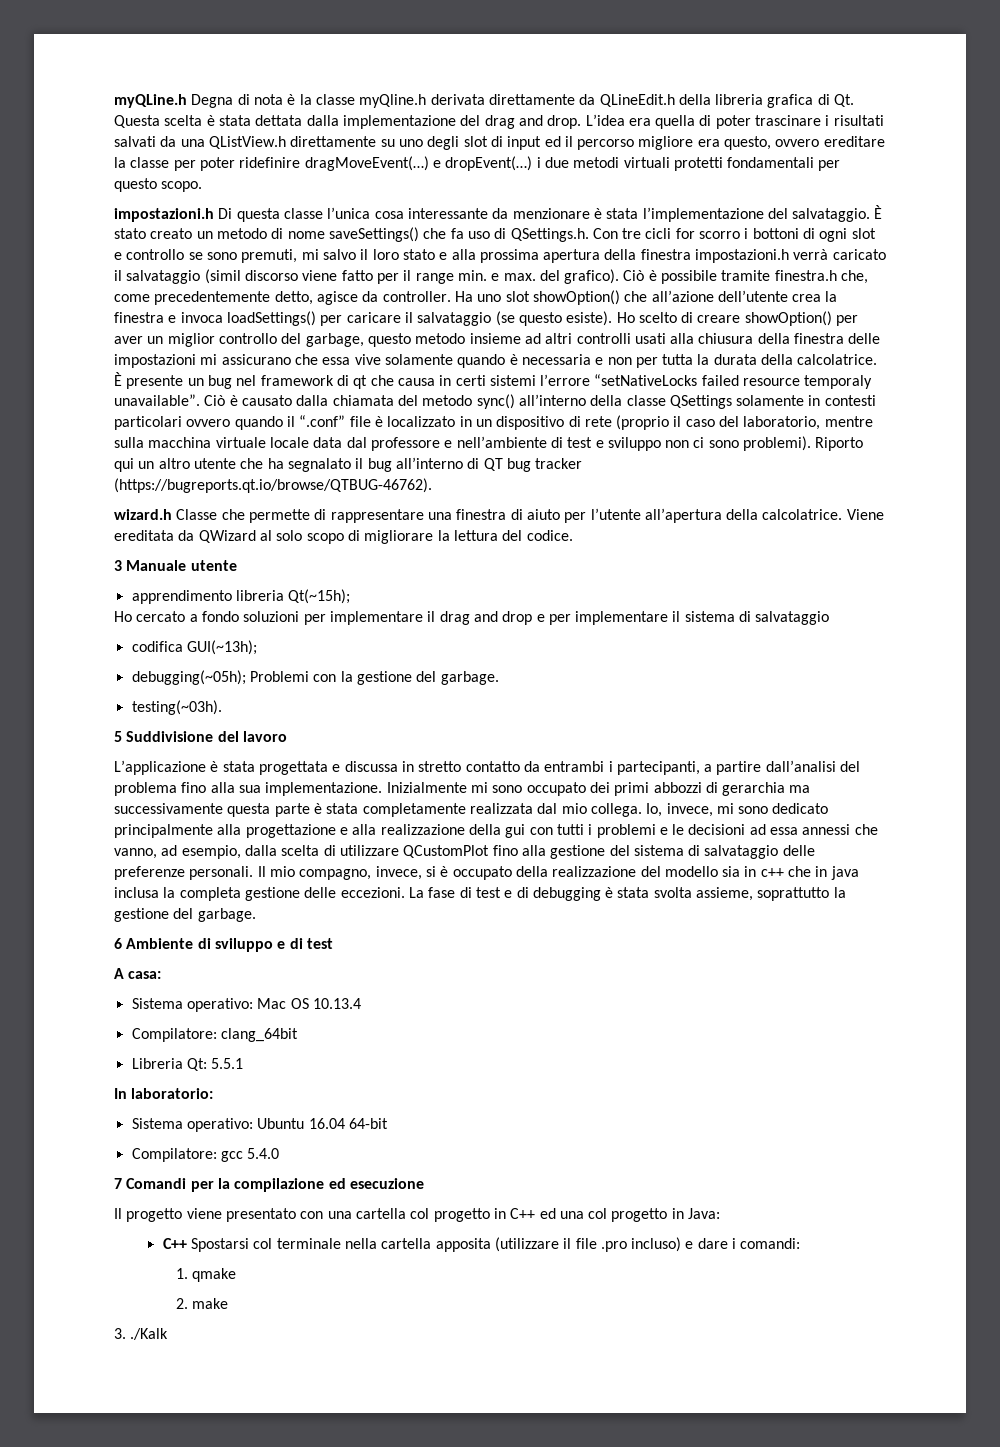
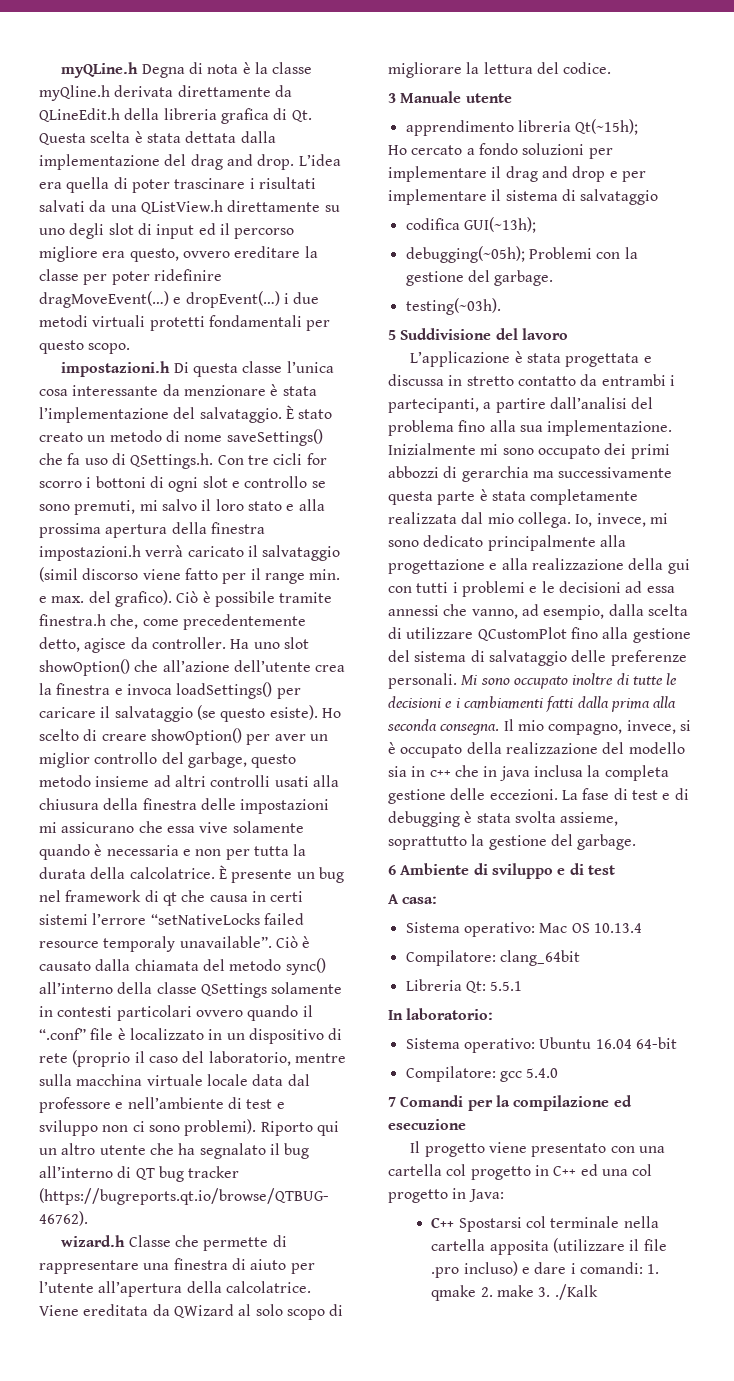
+ Mi sono occupato inoltre di tutte le decisioni e i cambiamenti fatti dalla prima alla seconda consegna.
- C++ Spostarsi col terminale nella cartella apposita (utilizzare il file .pro incluso) e dare i comandi:
- 1. qmake
- 2. make
- 3. ./Kalk
+ C++ Spostarsi col terminale nella cartella apposita (utilizzare il file .pro incluso) e dare i comandi: 1. qmake 2. make 3. ./Kalk

